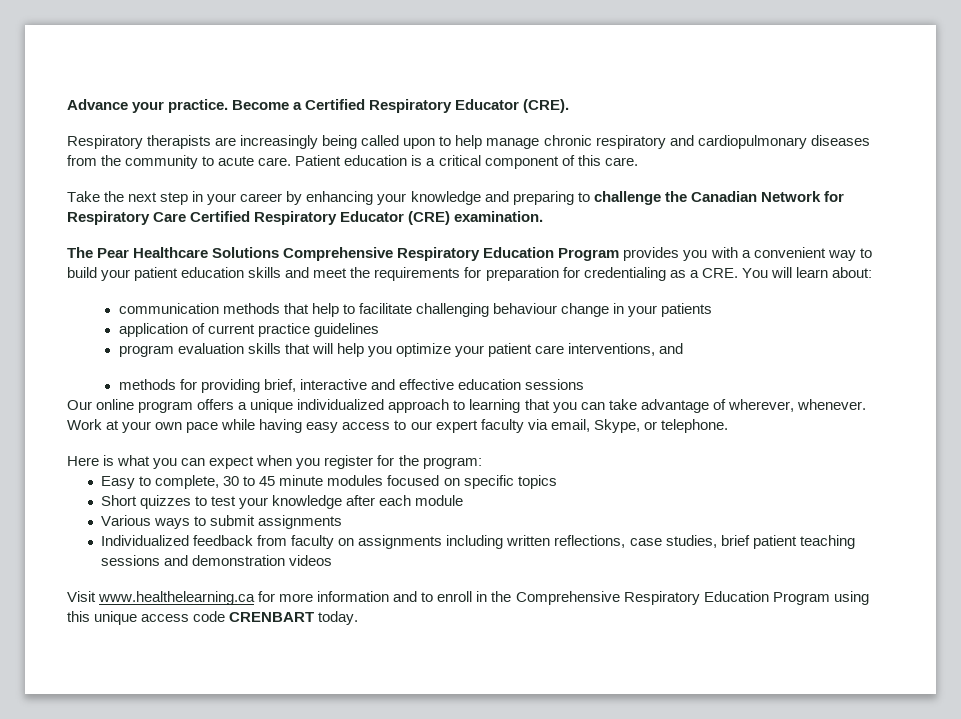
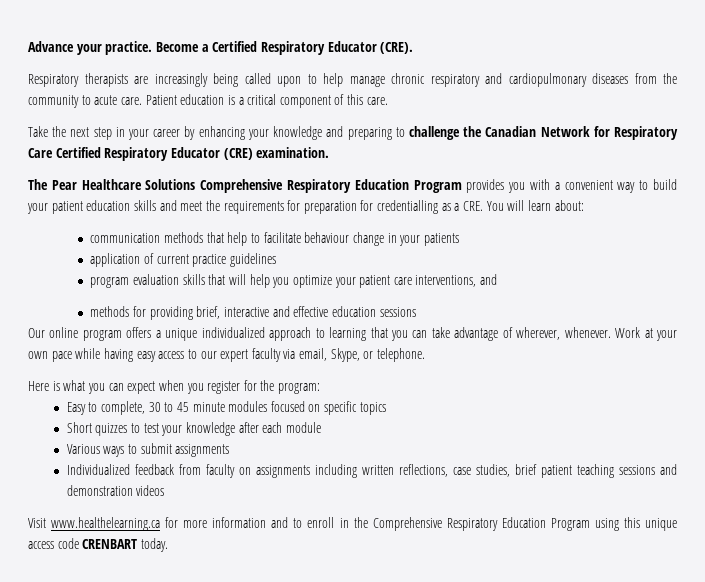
- The Pear Healthcare Solutions Comprehensive Respiratory Education Program provides you with a convenient way to build your patient education skills and meet the requirements for preparation for credentialing as a CRE. You will learn about:
+ The Pear Healthcare Solutions Comprehensive Respiratory Education Program provides you with a convenient way to build your patient education skills and meet the requirements for preparation for credentialling as a CRE. You will learn about:
- communication methods that help to facilitate challenging behaviour change in your patients
+ communication methods that help to facilitate behaviour change in your patients

